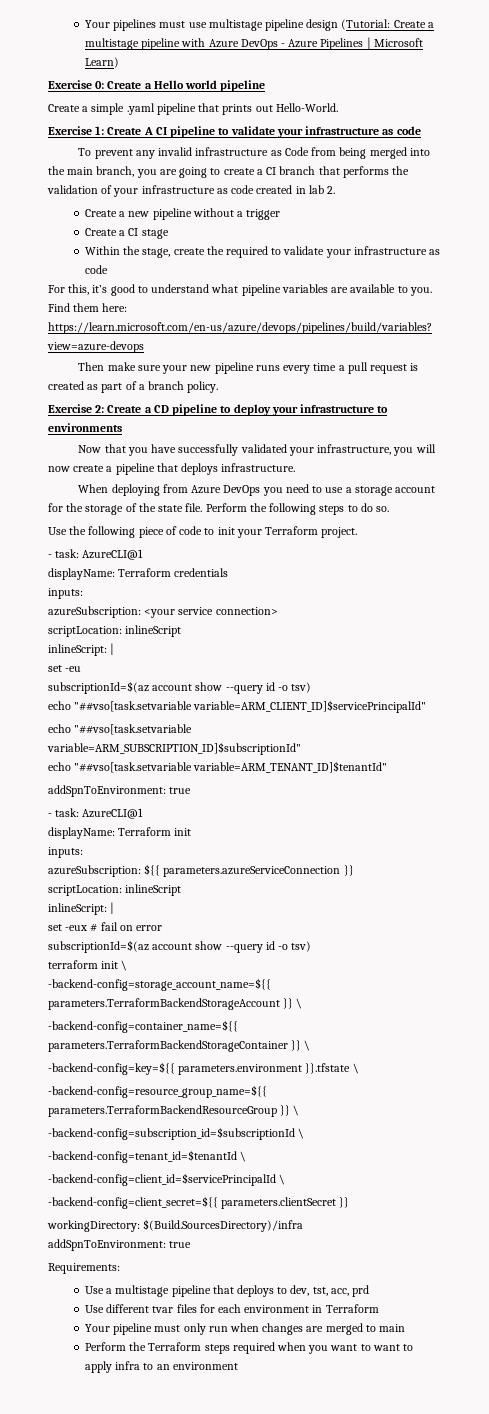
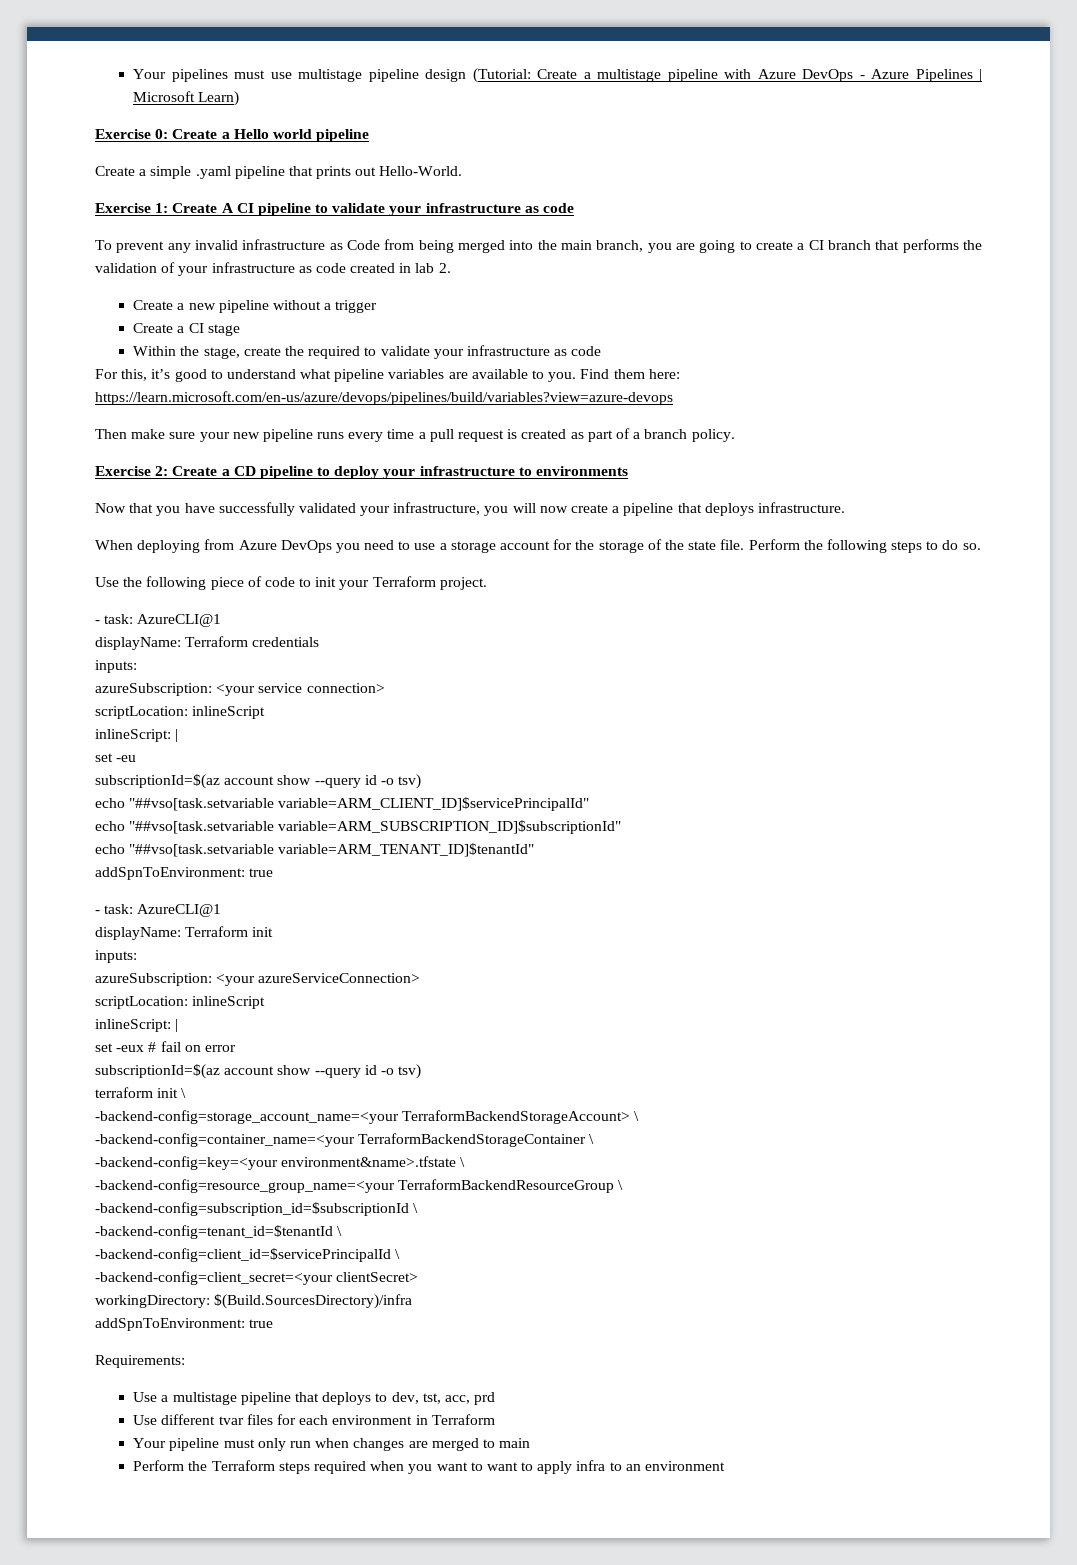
- azureSubscription: ${{ parameters.azureServiceConnection }}
+ azureSubscription: <your azureServiceConnection>
- -backend-config=storage_account_name=${{ parameters.TerraformBackendStorageAccount }} \
- -backend-config=container_name=${{ parameters.TerraformBackendStorageContainer }} \
- -backend-config=key=${{ parameters.environment }}.tfstate \
- -backend-config=resource_group_name=${{ parameters.TerraformBackendResourceGroup }} \
+ -backend-config=storage_account_name=<your TerraformBackendStorageAccount> \
+ -backend-config=container_name=<your TerraformBackendStorageContainer \
+ -backend-config=key=<your environment&name>.tfstate \
+ -backend-config=resource_group_name=<your TerraformBackendResourceGroup \
- -backend-config=client_secret=${{ parameters.clientSecret }}
+ -backend-config=client_secret=<your clientSecret>

